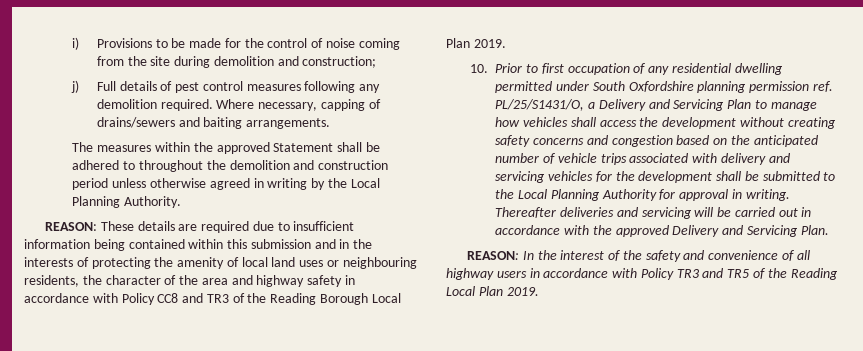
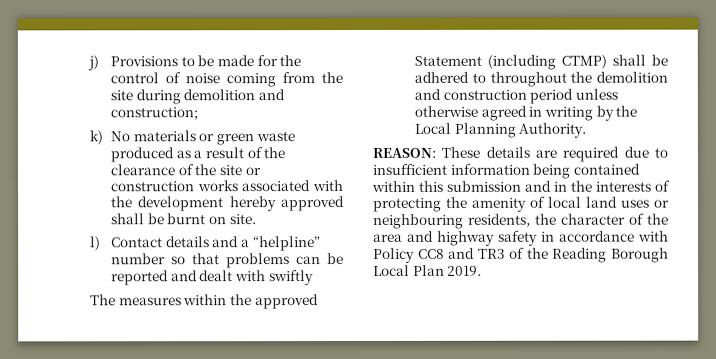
- i) Provisions to be made for the control of noise coming from the site during demolition and construction;
+ j) Provisions to be made for the control of noise coming from the site during demolition and construction;
- j) Full details of pest control measures following any demolition required. Where necessary, capping of drains/sewers and baiting arrangements.
+ k) No materials or green waste produced as a result of the clearance of the site or construction works associated with the development hereby approved shall be burnt on site.
+ l) Contact details and a “helpline” number so that problems can be reported and dealt with swiftly
- The measures within the approved Statement shall be adhered to throughout the demolition and construction period unless otherwise agreed in writing by the Local Planning Authority.
+ The measures within the approved Statement (including CTMP) shall be adhered to throughout the demolition and construction period unless otherwise agreed in writing by the Local Planning Authority.
- 10. Prior to first occupation of any residential dwelling permitted under South Oxfordshire planning permission ref. PL/25/S1431/O, a Delivery and Servicing Plan to manage how vehicles shall access the development without creating safety concerns and congestion based on the anticipated number of vehicle trips associated with delivery and servicing vehicles for the development shall be submitted to the Local Planning Authority for approval in writing. Thereafter deliveries and servicing will be carried out in accordance with the approved Delivery and Servicing Plan.
- REASON: In the interest of the safety and convenience of all highway users in accordance with Policy TR3 and TR5 of the Reading Local Plan 2019.

